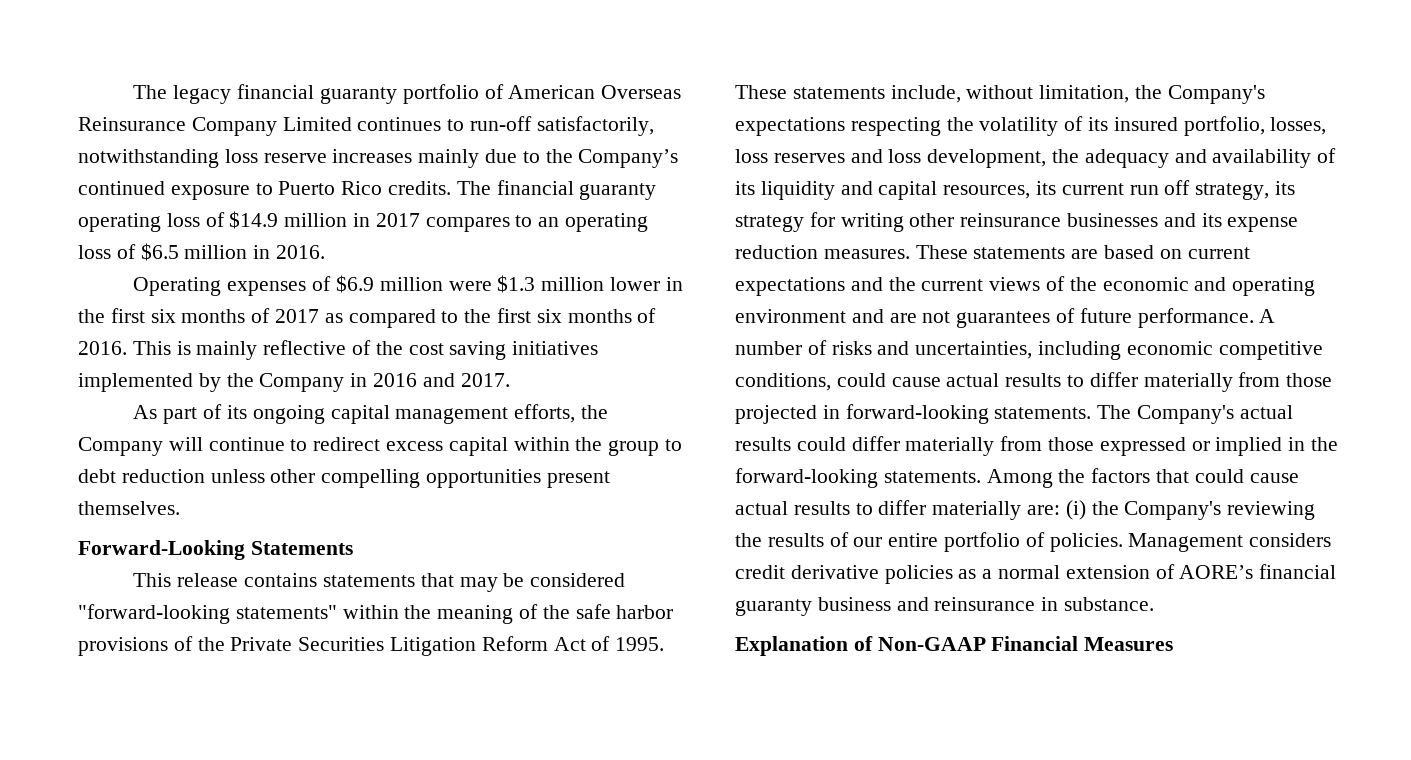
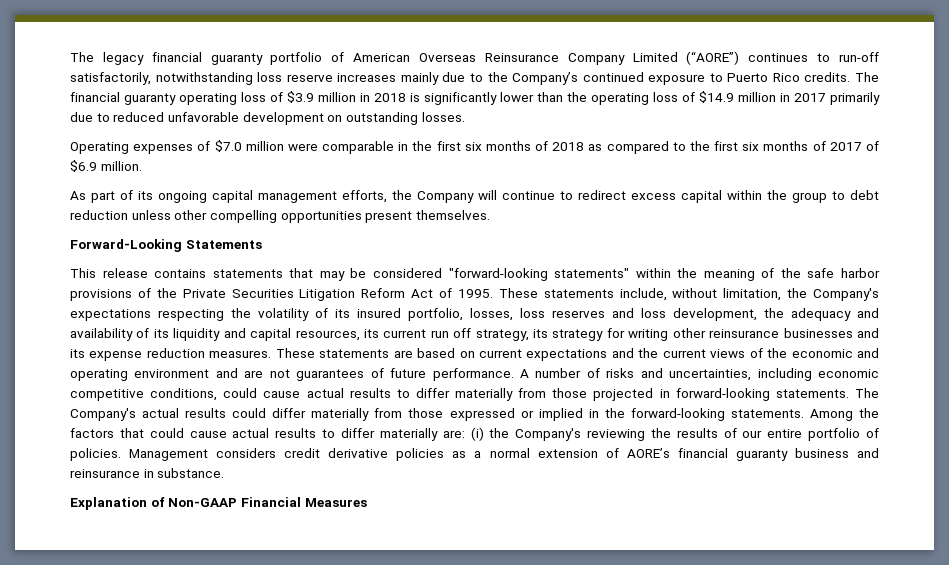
- The legacy financial guaranty portfolio of American Overseas Reinsurance Company Limited continues to run-off satisfactorily, notwithstanding loss reserve increases mainly due to the Company’s continued exposure to Puerto Rico credits.
+ The legacy financial guaranty portfolio of American Overseas Reinsurance Company Limited (“AORE”) continues to run-off satisfactorily, notwithstanding loss reserve increases mainly due to the Company’s continued exposure to Puerto Rico credits.
- The financial guaranty operating loss of $14.9 million in 2017 compares to an operating loss of $6.5 million in 2016.
+ The financial guaranty operating loss of $3.9 million in 2018 is significantly lower than the operating loss of $14.9 million in 2017 primarily due to reduced unfavorable development on outstanding losses.
- Operating expenses of $6.9 million were $1.3 million lower in the first six months of 2017 as compared to the first six months of 2016. This is mainly reflective of the cost saving initiatives implemented by the Company in 2016 and 2017.
+ Operating expenses of $7.0 million were comparable in the first six months of 2018 as compared to the first six months of 2017 of $6.9 million.

